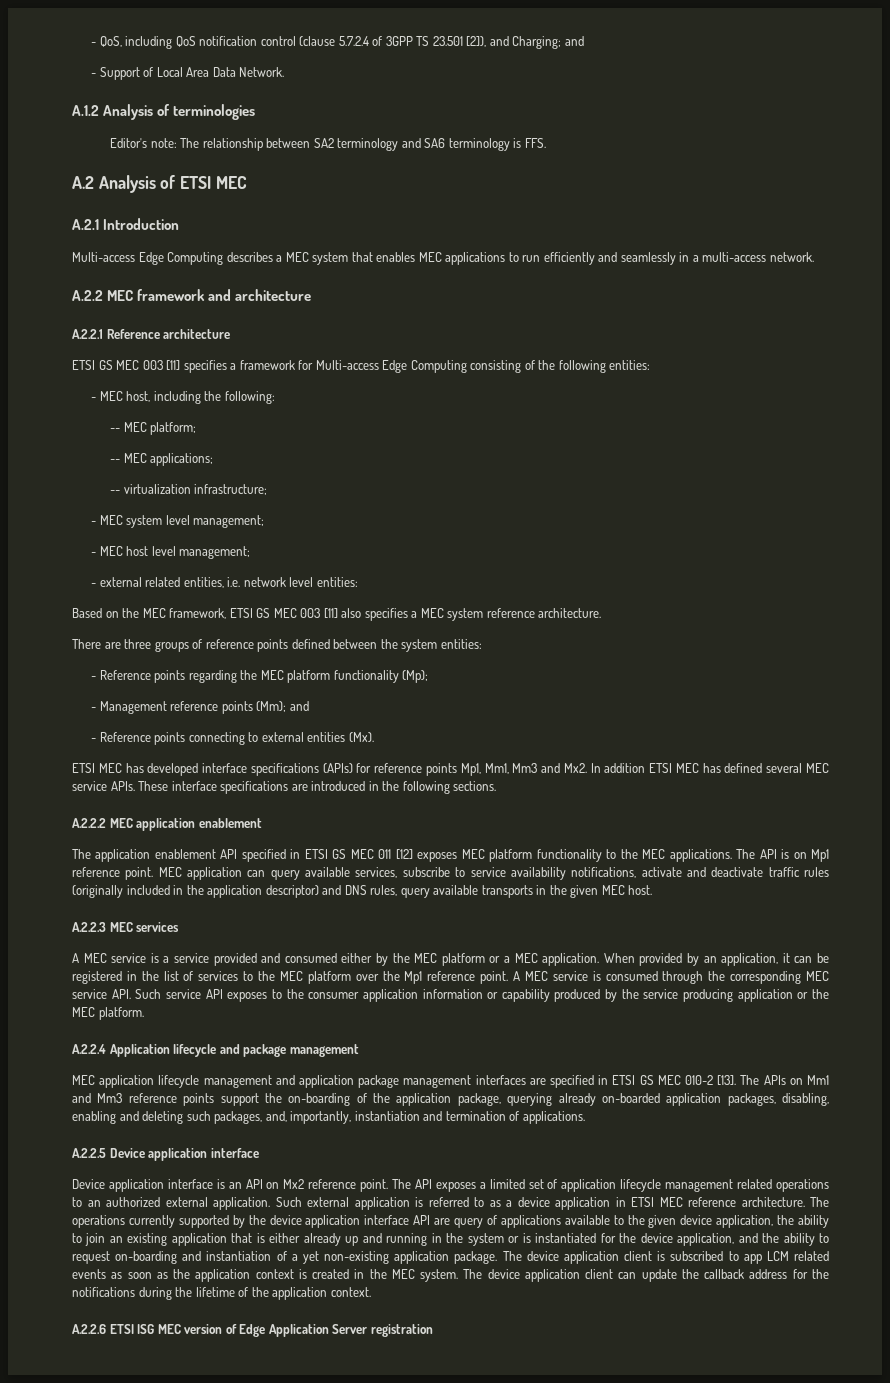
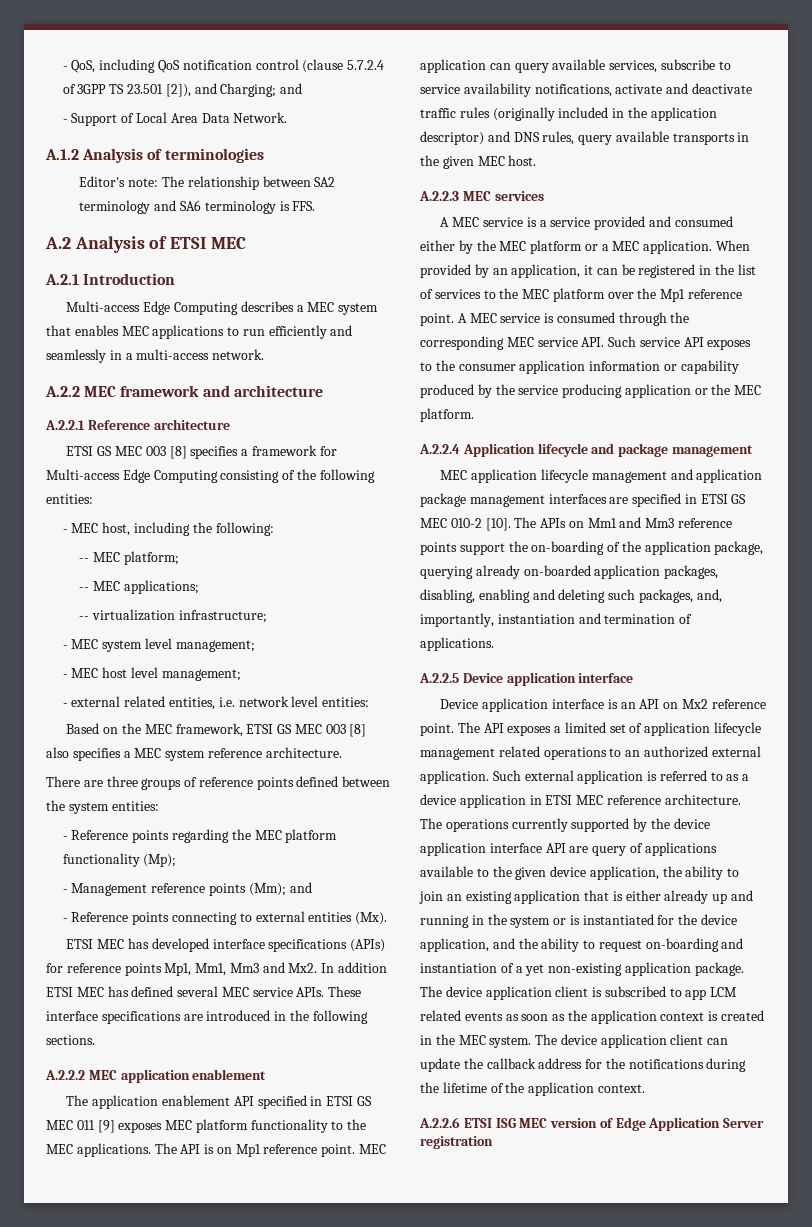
- ETSI GS MEC 003 [11] specifies a framework for Multi-access Edge Computing consisting of the following entities:
+ ETSI GS MEC 003 [8] specifies a framework for Multi-access Edge Computing consisting of the following entities:
- Based on the MEC framework, ETSI GS MEC 003 [11] also specifies a MEC system reference architecture.
+ Based on the MEC framework, ETSI GS MEC 003 [8] also specifies a MEC system reference architecture.
- The application enablement API specified in ETSI GS MEC 011 [12] exposes MEC platform functionality to the MEC applications.
+ The application enablement API specified in ETSI GS MEC 011 [9] exposes MEC platform functionality to the MEC applications.
- MEC application lifecycle management and application package management interfaces are specified in ETSI GS MEC 010-2 [13].
+ MEC application lifecycle management and application package management interfaces are specified in ETSI GS MEC 010-2 [10].

